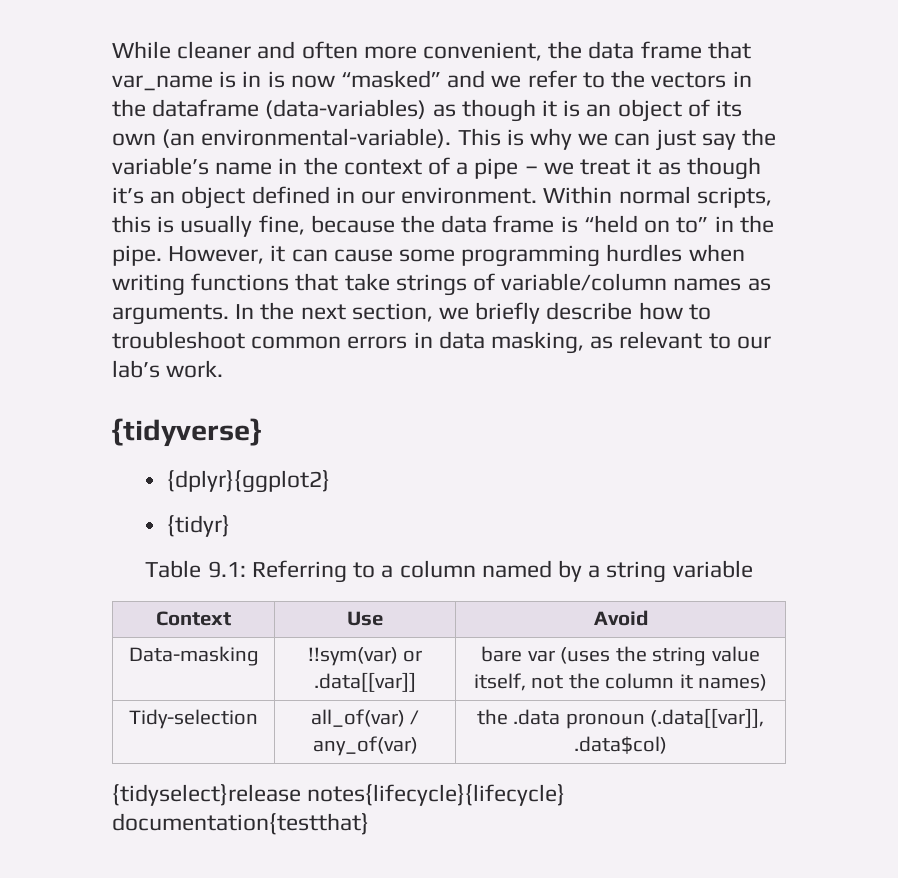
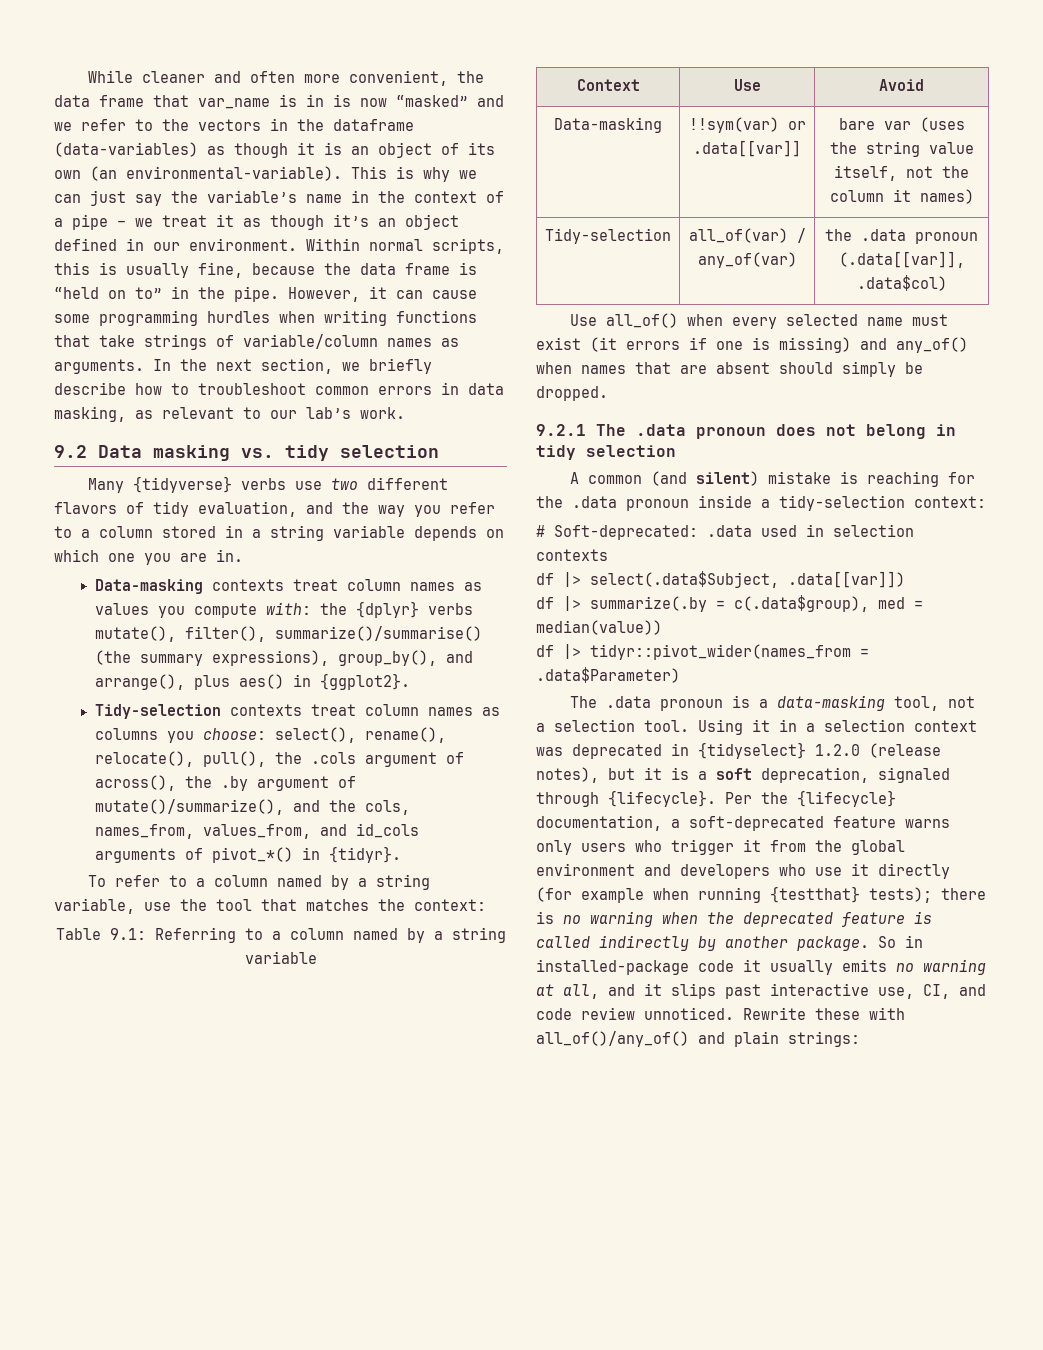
- {tidyverse}
- {dplyr}{ggplot2}
- {tidyr}
+ 9.2 Data masking vs. tidy selection
+ Many {tidyverse} verbs use two different flavors of tidy evaluation, and the way you refer to a column stored in a string variable depends on which one you are in.
+ Data-masking contexts treat column names as values you compute with: the {dplyr} verbs mutate(), filter(), summarize()/summarise() (the summary expressions), group_by(), and arrange(), plus aes() in {ggplot2}.
+ Tidy-selection contexts treat column names as columns you choose: select(), rename(), relocate(), pull(), the .cols argument of across(), the .by argument of mutate()/summarize(), and the cols, names_from, values_from, and id_cols arguments of pivot_*() in {tidyr}.
+ To refer to a column named by a string variable, use the tool that matches the context:
- {tidyselect}release notes{lifecycle}{lifecycle} documentation{testthat}
+ Use all_of() when every selected name must exist (it errors if one is missing) and any_of() when names that are absent should simply be dropped.
+ 9.2.1 The .data pronoun does not belong in tidy selection
+ A common (and silent) mistake is reaching for the .data pronoun inside a tidy-selection context:
+ # Soft-deprecated: .data used in selection contexts
+ df |> select(.data$Subject, .data[[var]])
+ df |> summarize(.by = c(.data$group), med = median(value))
+ df |> tidyr::pivot_wider(names_from = .data$Parameter)
+ The .data pronoun is a data-masking tool, not a selection tool. Using it in a selection context was deprecated in {tidyselect} 1.2.0 (release notes), but it is a soft deprecation, signaled through {lifecycle}. Per the {lifecycle} documentation, a soft-deprecated feature warns only users who trigger it from the global environment and developers who use it directly (for example when running {testthat} tests); there is no warning when the deprecated feature is called indirectly by another package. So in installed-package code it usually emits no warning at all, and it slips past interactive use, CI, and code review unnoticed. Rewrite these with all_of()/any_of() and plain strings:

